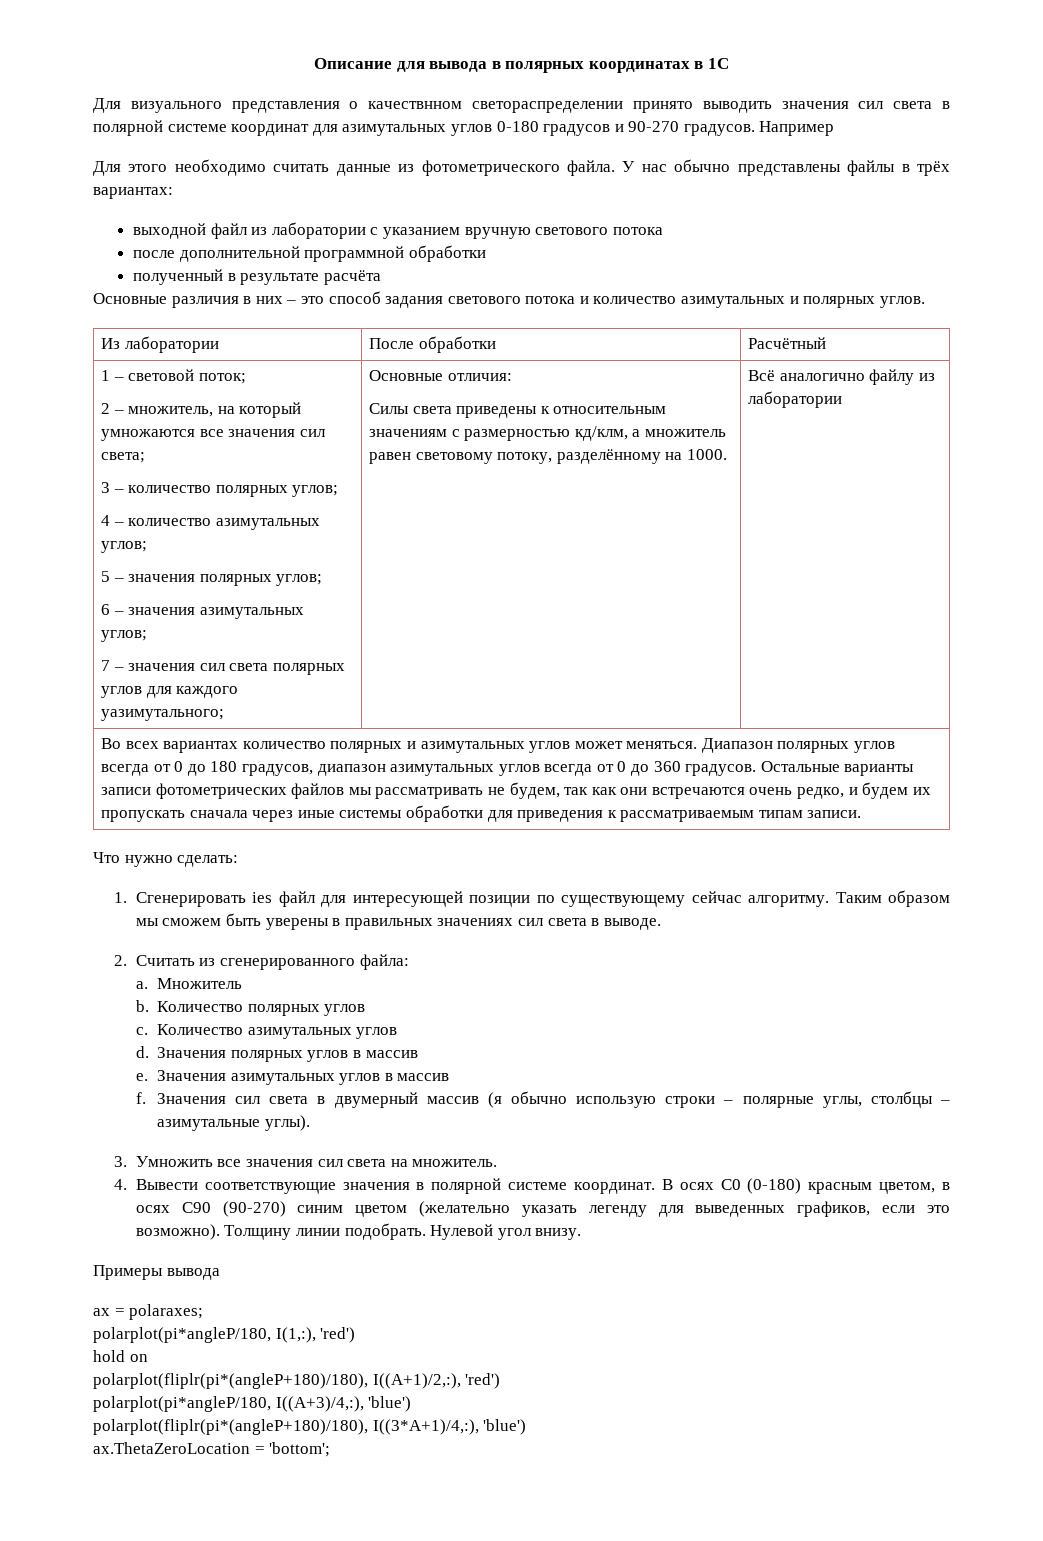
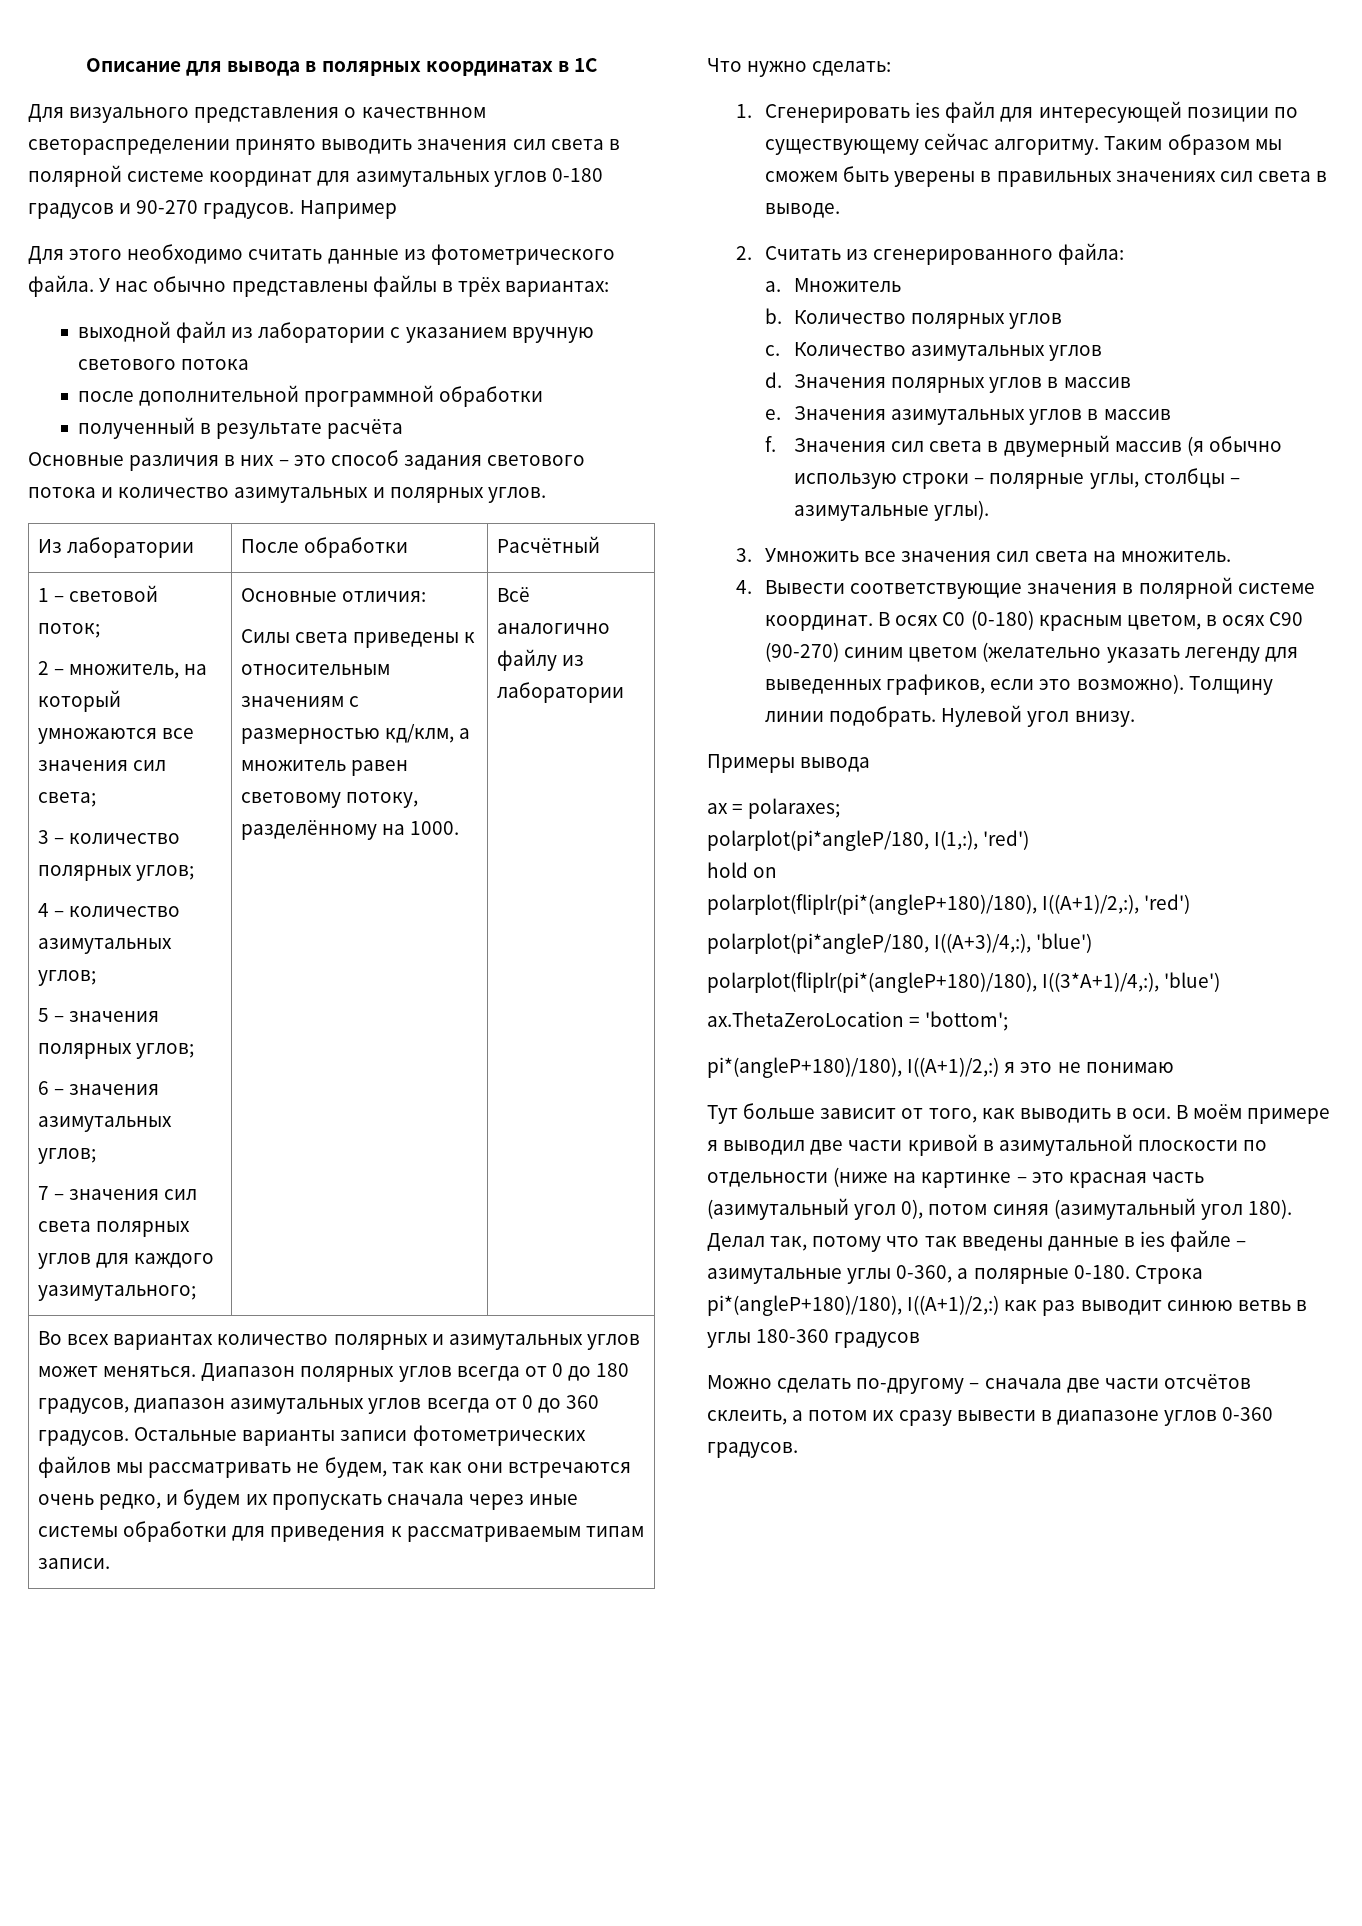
+ pi*(angleP+180)/180), I((A+1)/2,:) я это не понимаю
+ Тут больше зависит от того, как выводить в оси. В моём примере я выводил две части кривой в азимутальной плоскости по отдельности (ниже на картинке – это красная часть (азимутальный угол 0), потом синяя (азимутальный угол 180). Делал так, потому что так введены данные в ies файле – азимутальные углы 0-360, а полярные 0-180. Строка pi*(angleP+180)/180), I((A+1)/2,:) как раз выводит синюю ветвь в углы 180-360 градусов
+ Можно сделать по-другому – сначала две части отсчётов склеить, а потом их сразу вывести в диапазоне углов 0-360 градусов.

